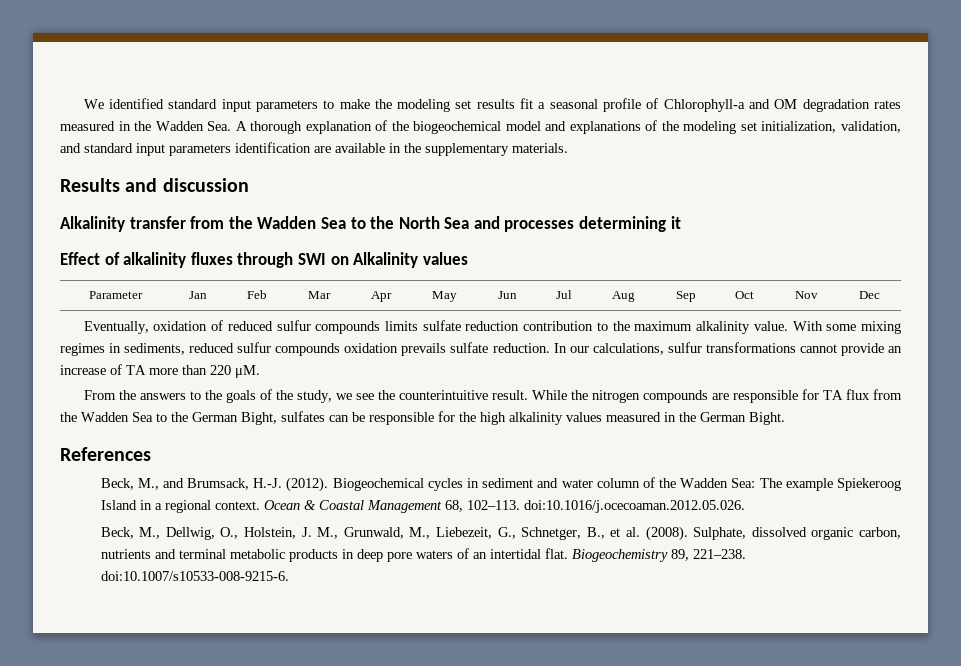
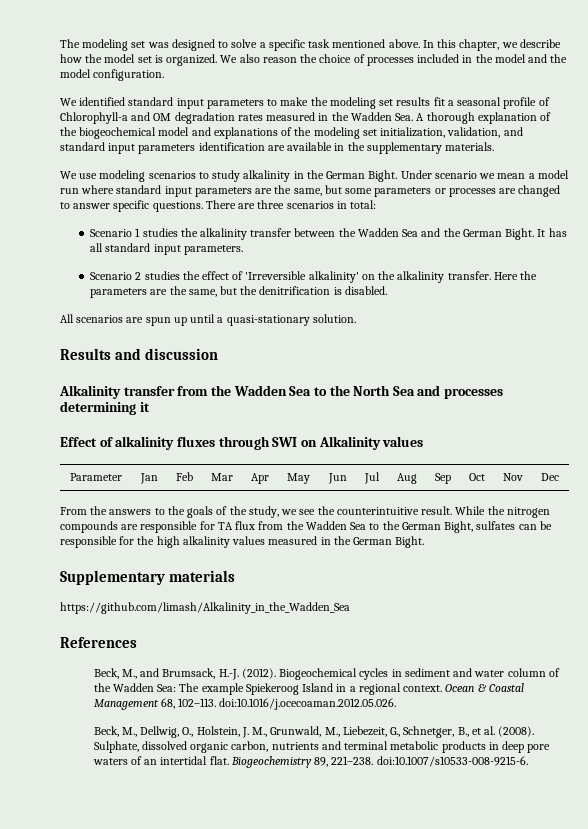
+ The modeling set was designed to solve a specific task mentioned above. In this chapter, we describe how the model set is organized. We also reason the choice of processes included in the model and the model configuration.
+ We use modeling scenarios to study alkalinity in the German Bight. Under scenario we mean a model run where standard input parameters are the same, but some parameters or processes are changed to answer specific questions. There are three scenarios in total:
+ Scenario 1 studies the alkalinity transfer between the Wadden Sea and the German Bight. It has all standard input parameters.
+ Scenario 2 studies the effect of 'Irreversible alkalinity' on the alkalinity transfer. Here the parameters are the same, but the denitrification is disabled.
+ All scenarios are spun up until a quasi-stationary solution.
- Eventually, oxidation of reduced sulfur compounds limits sulfate reduction contribution to the maximum alkalinity value. With some mixing regimes in sediments, reduced sulfur compounds oxidation prevails sulfate reduction. In our calculations, sulfur transformations cannot provide an increase of TA more than 220 μM.
+ Supplementary materials
+ https://github.com/limash/Alkalinity_in_the_Wadden_Sea

